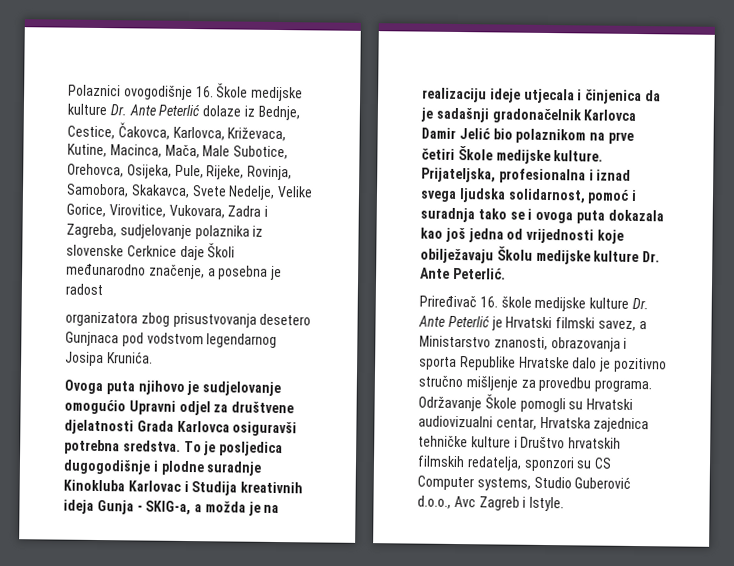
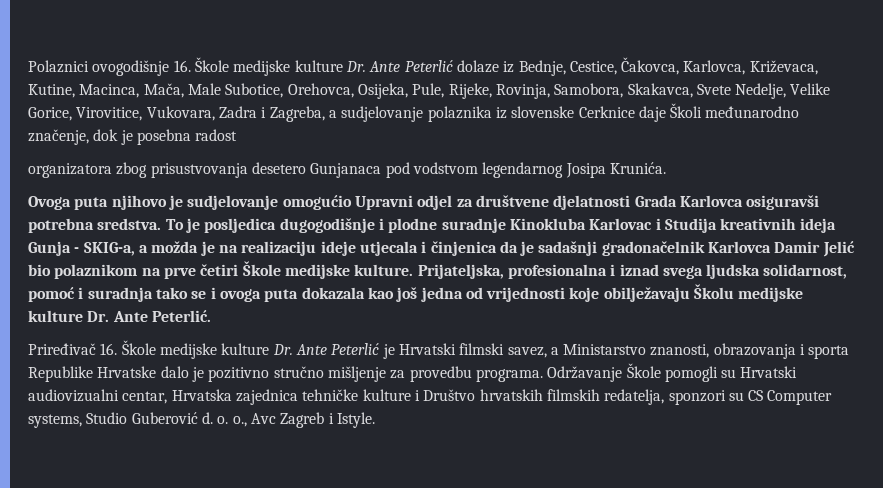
- Polaznici ovogodišnje 16. Škole medijske kulture Dr. Ante Peterlić dolaze iz Bednje, Cestice, Čakovca, Karlovca, Križevaca, Kutine, Macinca, Mača, Male Subotice, Orehovca, Osijeka, Pule, Rijeke, Rovinja, Samobora, Skakavca, Svete Nedelje, Velike Gorice, Virovitice, Vukovara, Zadra i Zagreba, sudjelovanje polaznika iz slovenske Cerknice daje Školi međunarodno značenje, a posebna je radost
+ Polaznici ovogodišnje 16. Škole medijske kulture Dr. Ante Peterlić dolaze iz Bednje, Cestice, Čakovca, Karlovca, Križevaca, Kutine, Macinca, Mača, Male Subotice, Orehovca, Osijeka, Pule, Rijeke, Rovinja, Samobora, Skakavca, Svete Nedelje, Velike Gorice, Virovitice, Vukovara, Zadra i Zagreba, a sudjelovanje polaznika iz slovenske Cerknice daje Školi međunarodno značenje, dok je posebna radost
- organizatora zbog prisustvovanja desetero Gunjnaca pod vodstvom legendarnog Josipa Krunića.
+ organizatora zbog prisustvovanja desetero Gunjanaca pod vodstvom legendarnog Josipa Krunića.
- Priređivač 16. škole medijske kulture Dr. Ante Peterlić je Hrvatski filmski savez, a Ministarstvo znanosti, obrazovanja i sporta Republike Hrvatske dalo je pozitivno stručno mišljenje za provedbu programa.
+ Priređivač 16. Škole medijske kulture Dr. Ante Peterlić je Hrvatski filmski savez, a Ministarstvo znanosti, obrazovanja i sporta Republike Hrvatske dalo je pozitivno stručno mišljenje za provedbu programa.
- Održavanje Škole pomogli su Hrvatski audiovizualni centar, Hrvatska zajednica tehničke kulture i Društvo hrvatskih filmskih redatelja, sponzori su CS Computer systems, Studio Guberović d.o.o., Avc Zagreb i Istyle.
+ Održavanje Škole pomogli su Hrvatski audiovizualni centar, Hrvatska zajednica tehničke kulture i Društvo hrvatskih filmskih redatelja, sponzori su CS Computer systems, Studio Guberović d. o. o., Avc Zagreb i Istyle.

